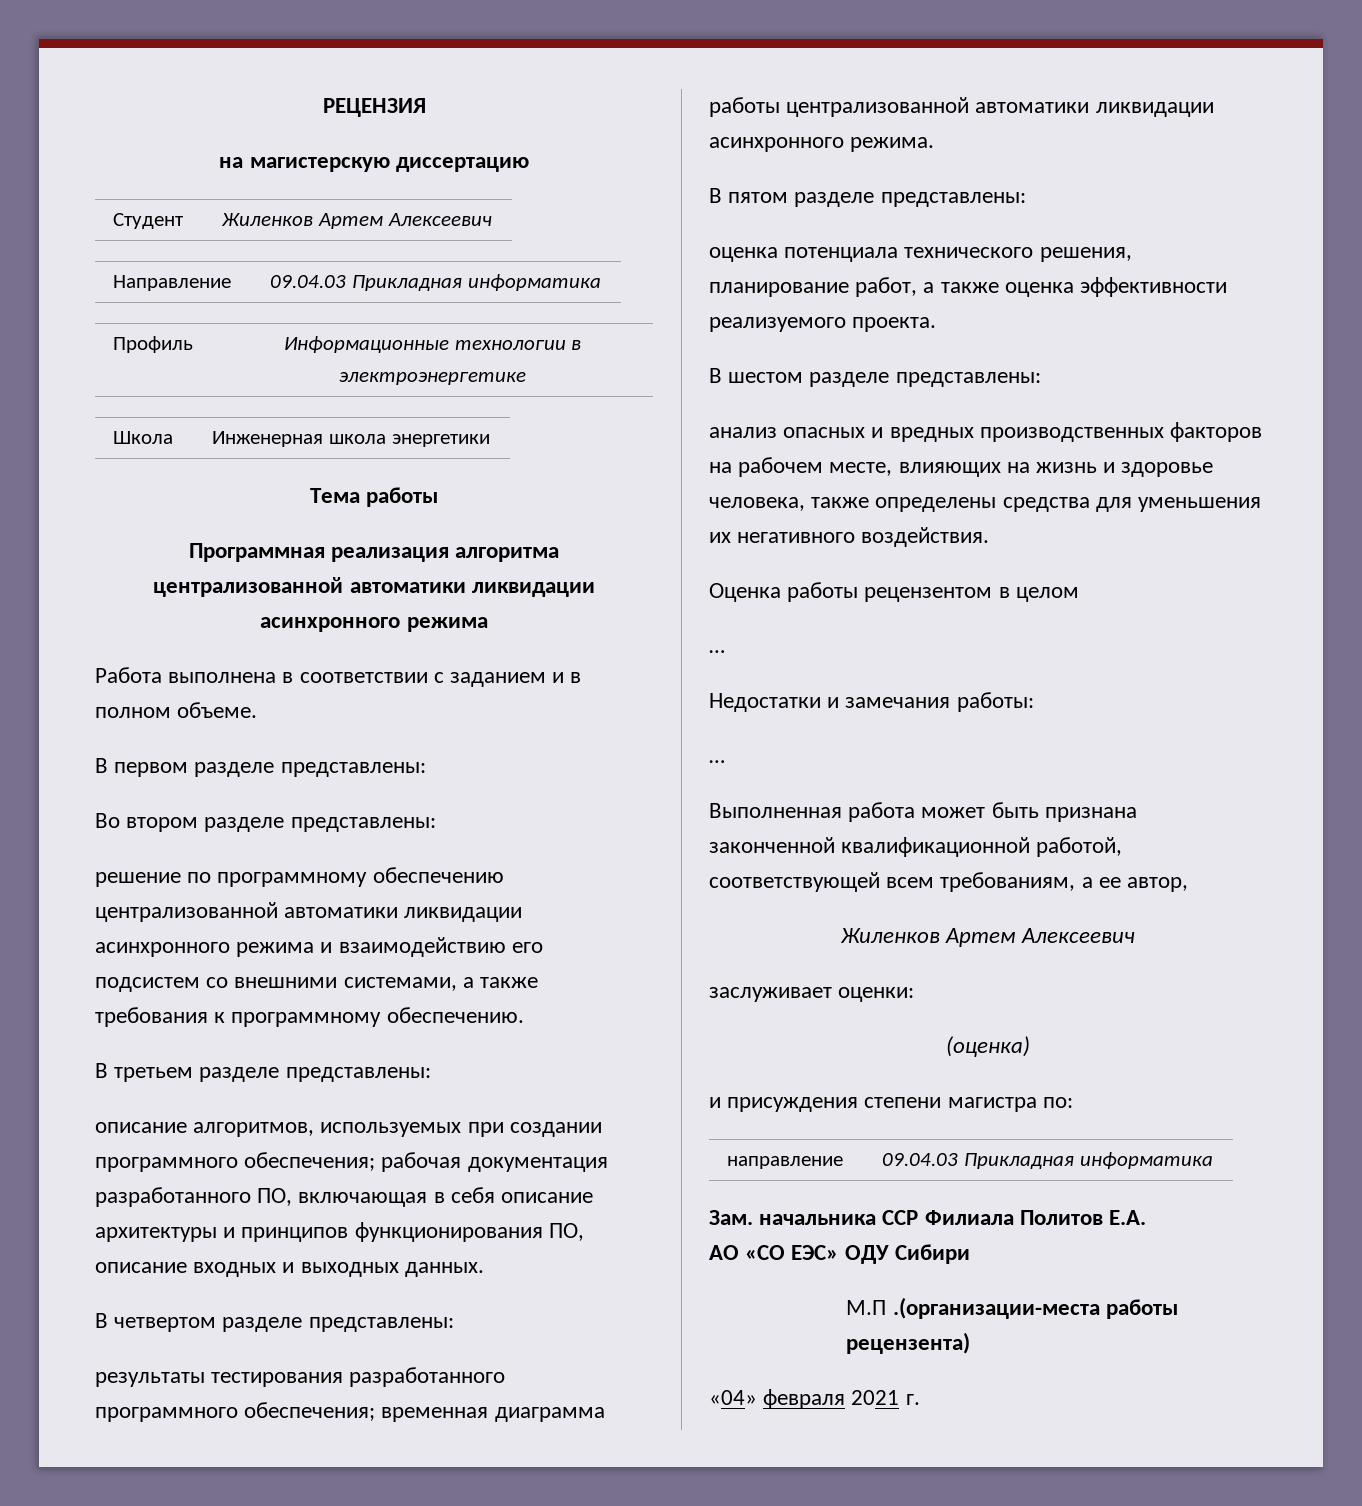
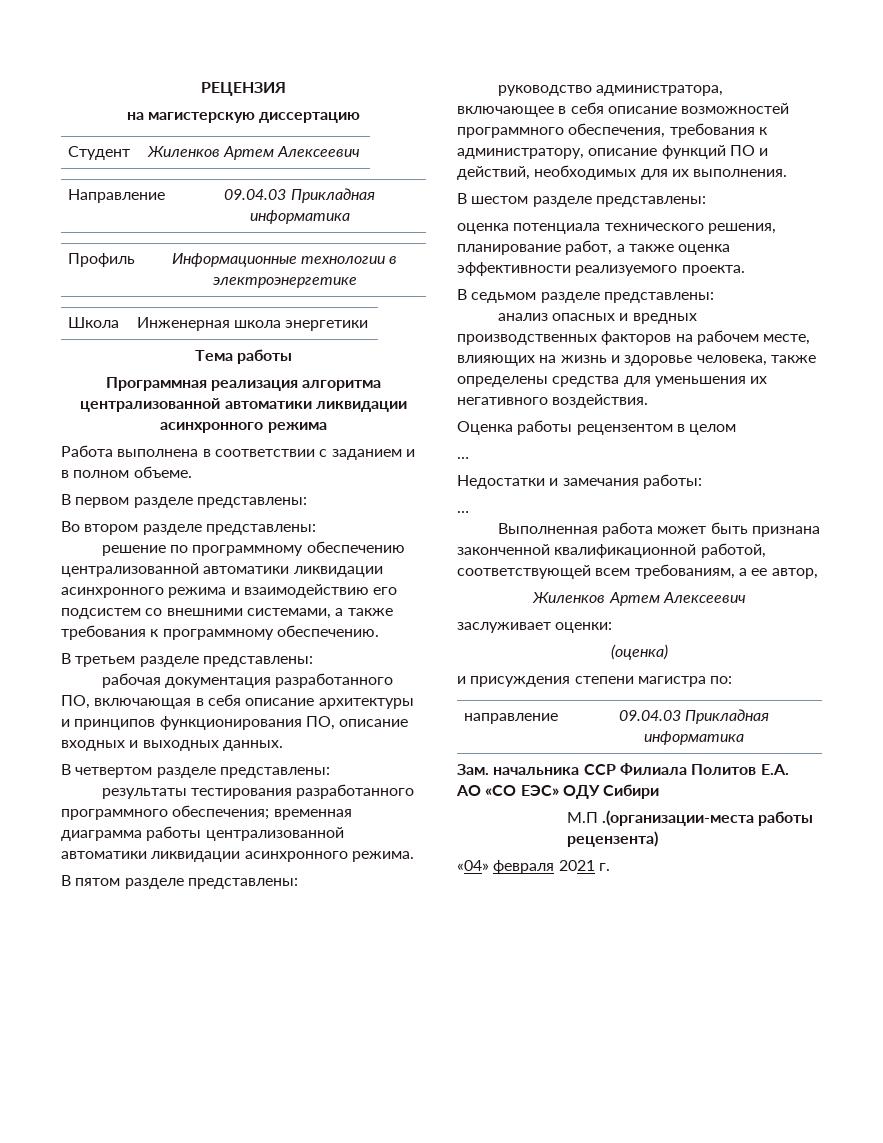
- описание алгоритмов, используемых при создании программного обеспечения; рабочая документация разработанного ПО, включающая в себя описание архитектуры и принципов функционирования ПО, описание входных и выходных данных.
+ рабочая документация разработанного ПО, включающая в себя описание архитектуры и принципов функционирования ПО, описание входных и выходных данных.
+ руководство администратора, включающее в себя описание возможностей программного обеспечения, требования к администратору, описание функций ПО и действий, необходимых для их выполнения.
+ В шестом разделе представлены:
- В шестом разделе представлены:
+ В седьмом разделе представлены:

